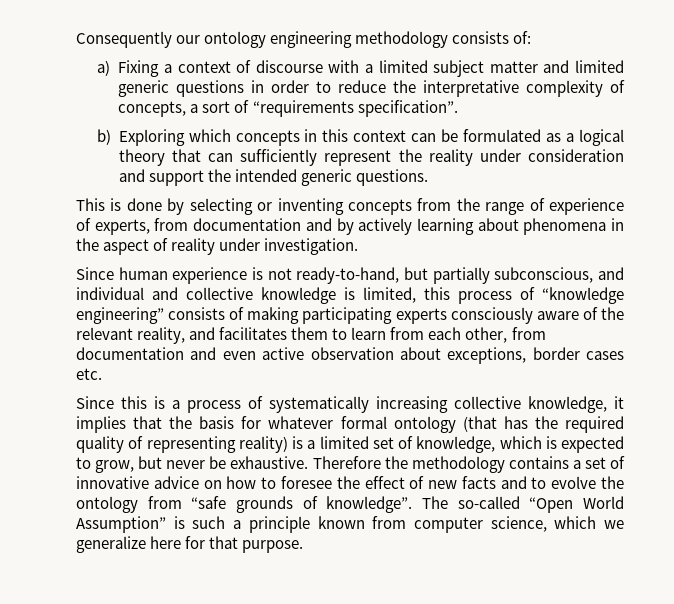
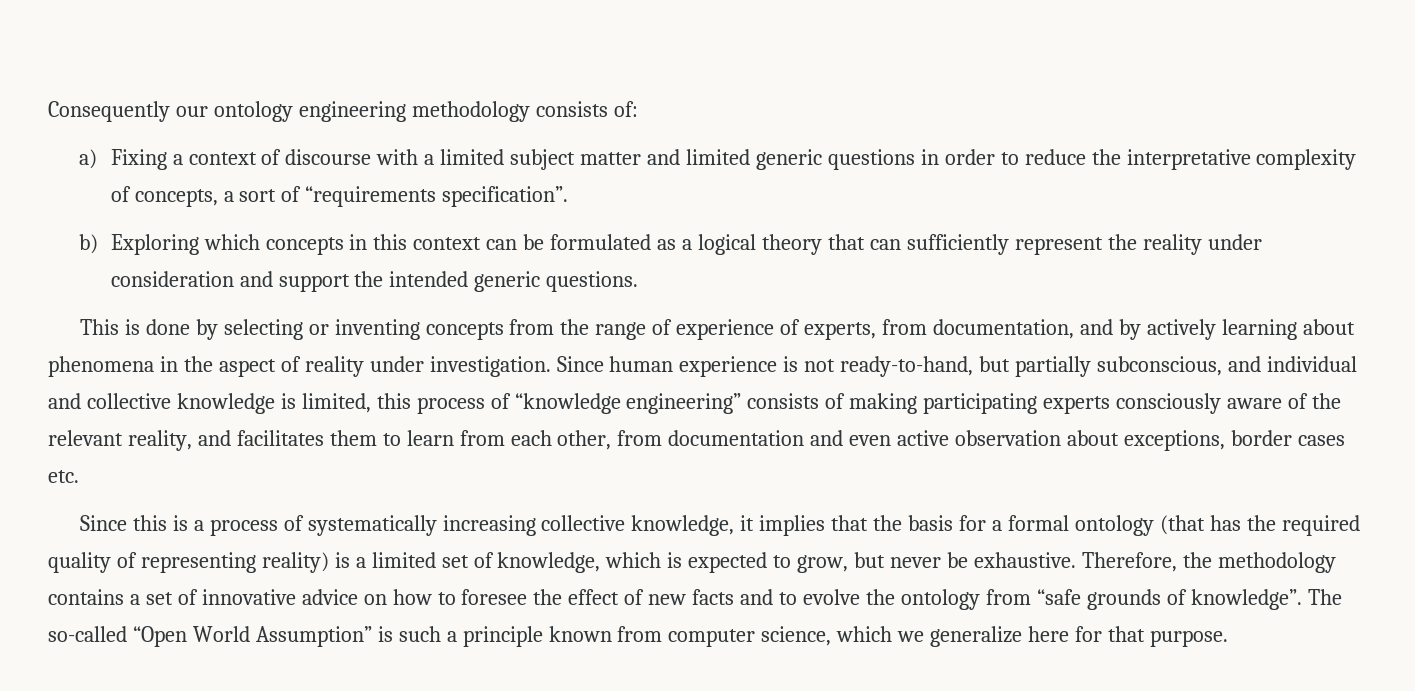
- This is done by selecting or inventing concepts from the range of experience of experts, from documentation and by actively learning about phenomena in the aspect of reality under investigation.
- Since human experience is not ready-to-hand, but partially subconscious, and individual and collective knowledge is limited, this process of “knowledge engineering” consists of making participating experts consciously aware of the relevant reality, and facilitates them to learn from each other, from documentation and even active observation about exceptions, border cases etc.
+ This is done by selecting or inventing concepts from the range of experience of experts, from documentation, and by actively learning about phenomena in the aspect of reality under investigation. Since human experience is not ready-to-hand, but partially subconscious, and individual and collective knowledge is limited, this process of “knowledge engineering” consists of making participating experts consciously aware of the relevant reality, and facilitates them to learn from each other, from documentation and even active observation about exceptions, border cases etc.
- Since this is a process of systematically increasing collective knowledge, it implies that the basis for whatever formal ontology (that has the required quality of representing reality) is a limited set of knowledge, which is expected to grow, but never be exhaustive.
+ Since this is a process of systematically increasing collective knowledge, it implies that the basis for a formal ontology (that has the required quality of representing reality) is a limited set of knowledge, which is expected to grow, but never be exhaustive.
- Therefore the methodology contains a set of innovative advice on how to foresee the effect of new facts and to evolve the ontology from “safe grounds of knowledge”.
+ Therefore, the methodology contains a set of innovative advice on how to foresee the effect of new facts and to evolve the ontology from “safe grounds of knowledge”.

